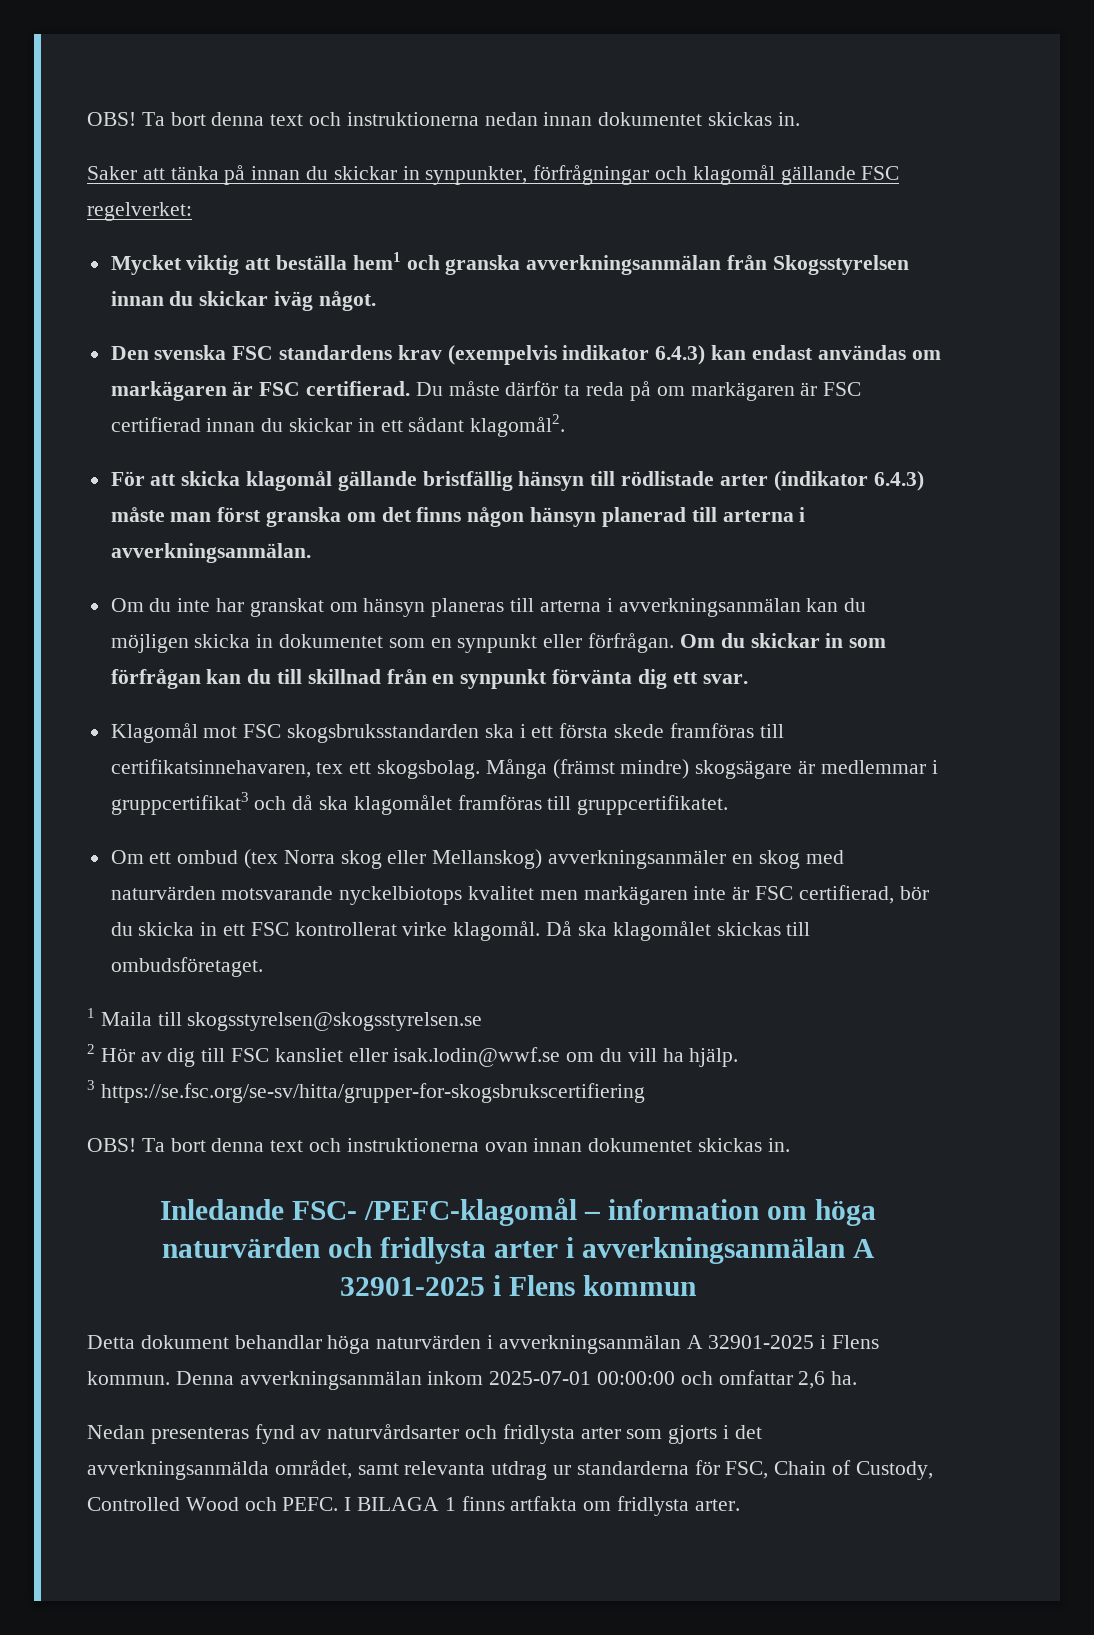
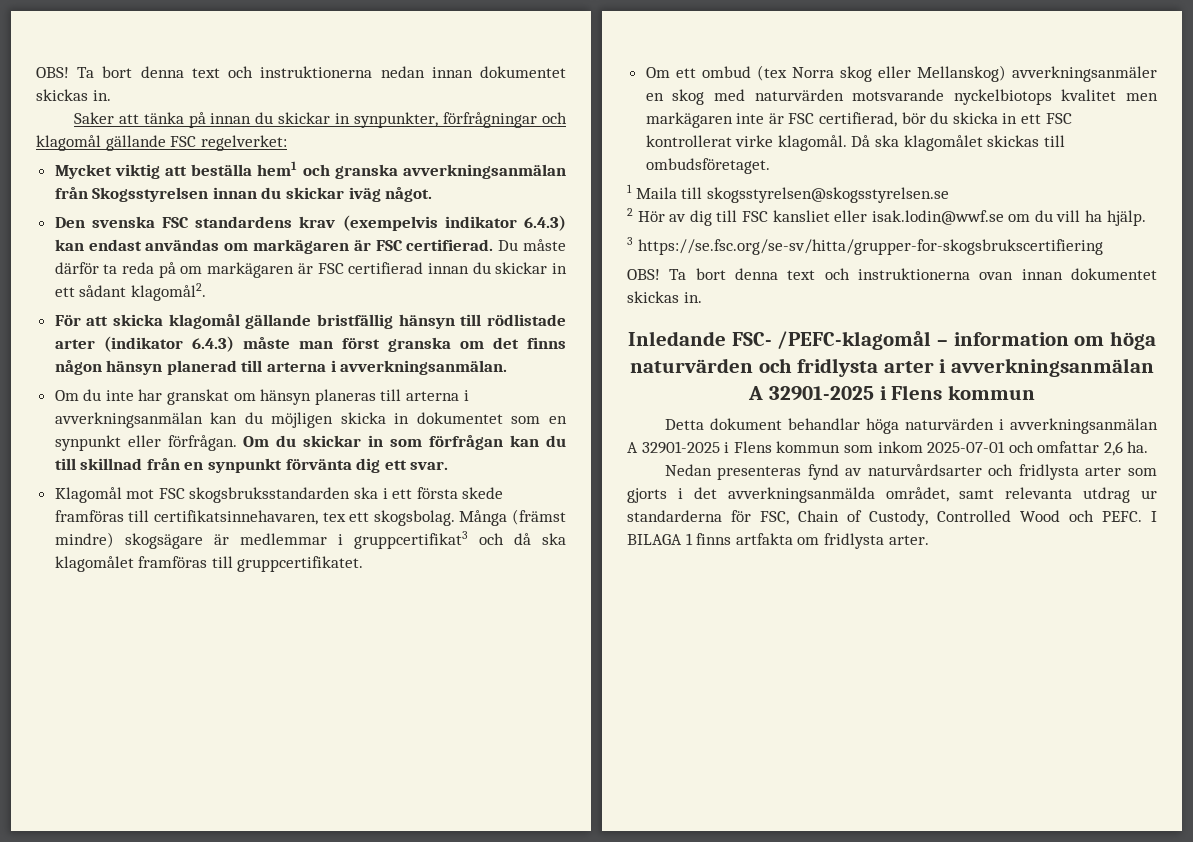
- Detta dokument behandlar höga naturvärden i avverkningsanmälan A 32901-2025 i Flens kommun. Denna avverkningsanmälan inkom 2025-07-01 00:00:00 och omfattar 2,6 ha.
+ Detta dokument behandlar höga naturvärden i avverkningsanmälan A 32901-2025 i Flens kommun som inkom 2025-07-01 och omfattar 2,6 ha.

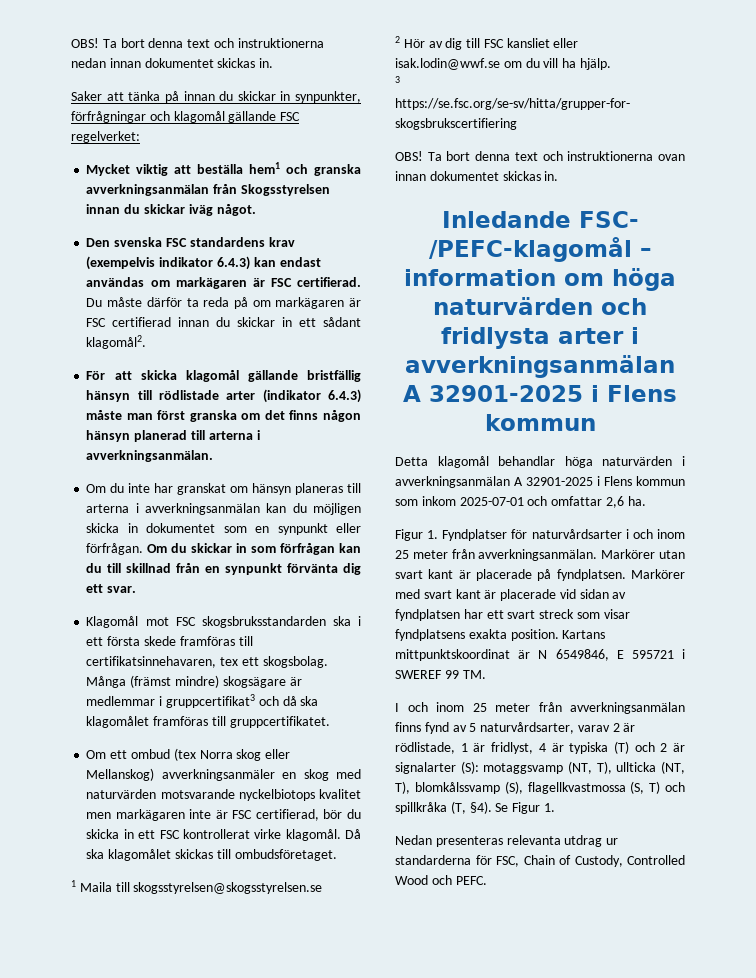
- Detta dokument behandlar höga naturvärden i avverkningsanmälan A 32901-2025 i Flens kommun som inkom 2025-07-01 och omfattar 2,6 ha.
+ Detta klagomål behandlar höga naturvärden i avverkningsanmälan A 32901-2025 i Flens kommun som inkom 2025-07-01 och omfattar 2,6 ha.
- Nedan presenteras fynd av naturvårdsarter och fridlysta arter som gjorts i det avverkningsanmälda området, samt relevanta utdrag ur standarderna för FSC, Chain of Custody, Controlled Wood och PEFC. I BILAGA 1 finns artfakta om fridlysta arter.
+ Figur 1. Fyndplatser för naturvårdsarter i och inom 25 meter från avverkningsanmälan. Markörer utan svart kant är placerade på fyndplatsen. Markörer med svart kant är placerade vid sidan av fyndplatsen har ett svart streck som visar fyndplatsens exakta position. Kartans mittpunktskoordinat är N 6549846, E 595721 i SWEREF 99 TM.
+ I och inom 25 meter från avverkningsanmälan finns fynd av 5 naturvårdsarter, varav 2 är rödlistade, 1 är fridlyst, 4 är typiska (T) och 2 är signalarter (S): motaggsvamp (NT, T), ullticka (NT, T), blomkålssvamp (S), flagellkvastmossa (S, T) och spillkråka (T, §4). Se Figur 1.
+ Nedan presenteras relevanta utdrag ur standarderna för FSC, Chain of Custody, Controlled Wood och PEFC.

